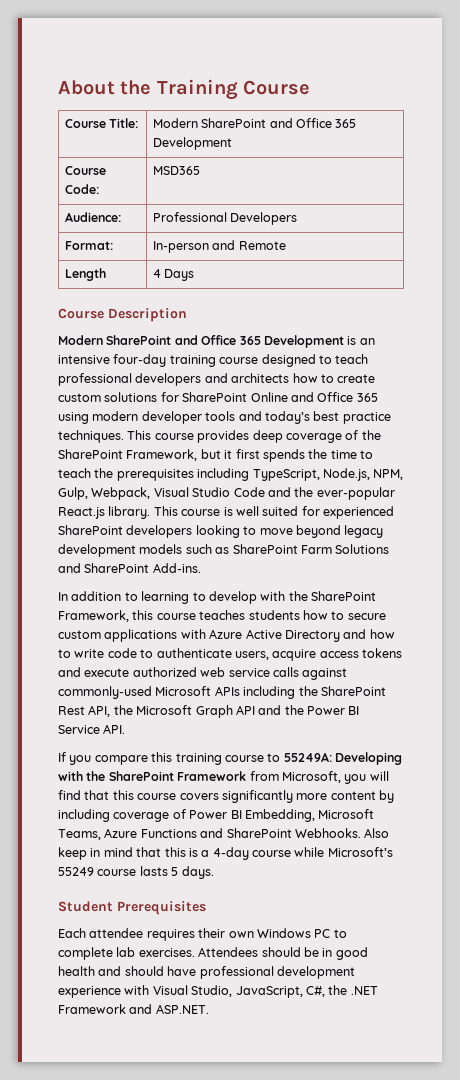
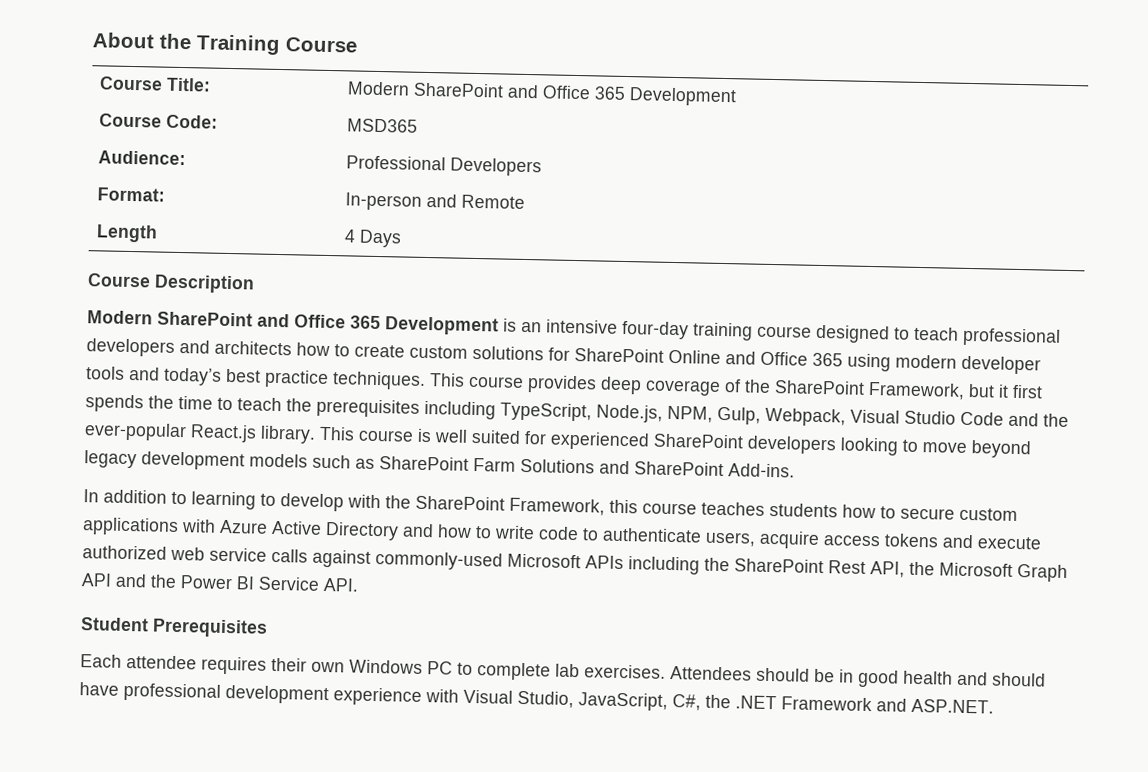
- If you compare this training course to 55249A: Developing with the SharePoint Framework from Microsoft, you will find that this course covers significantly more content by including coverage of Power BI Embedding, Microsoft Teams, Azure Functions and SharePoint Webhooks. Also keep in mind that this is a 4-day course while Microsoft’s 55249 course lasts 5 days.

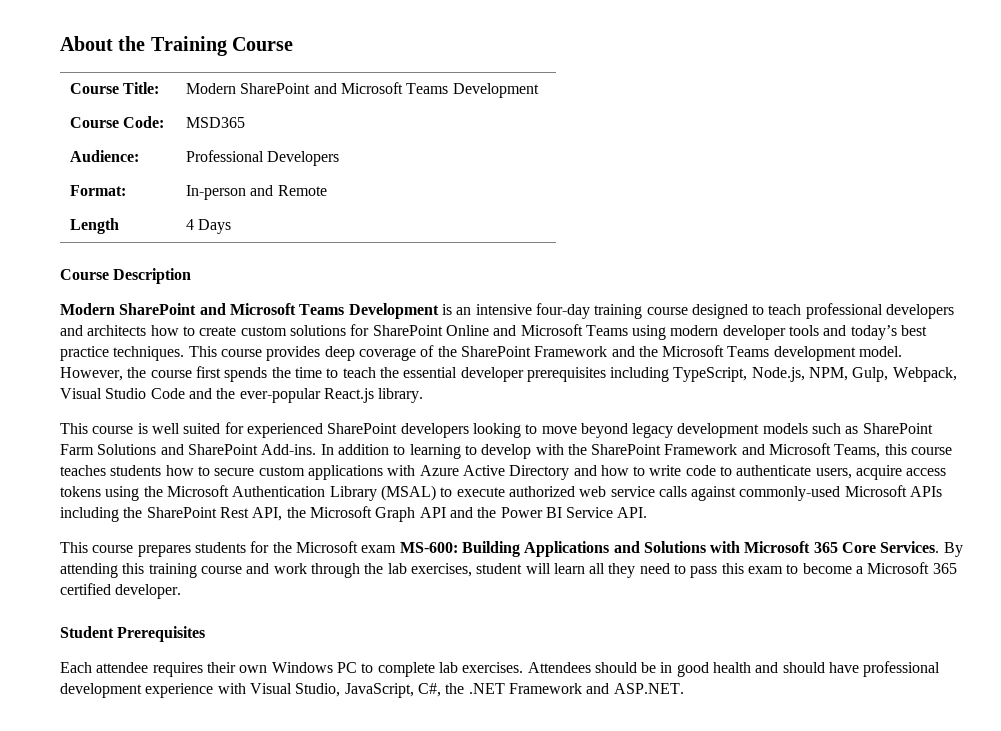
- Course Title: | Modern SharePoint and Office 365 Development
+ Course Title: | Modern SharePoint and Microsoft Teams Development
- Modern SharePoint and Office 365 Development is an intensive four-day training course designed to teach professional developers and architects how to create custom solutions for SharePoint Online and Office 365 using modern developer tools and today’s best practice techniques.
+ Modern SharePoint and Microsoft Teams Development is an intensive four-day training course designed to teach professional developers and architects how to create custom solutions for SharePoint Online and Microsoft Teams using modern developer tools and today’s best practice techniques.
- This course provides deep coverage of the SharePoint Framework, but it first spends the time to teach the prerequisites including TypeScript, Node.js, NPM, Gulp, Webpack, Visual Studio Code and the ever-popular React.js library. This course is well suited for experienced SharePoint developers looking to move beyond legacy development models such as SharePoint Farm Solutions and SharePoint Add-ins.
- In addition to learning to develop with the SharePoint Framework, this course teaches students how to secure custom applications with Azure Active Directory and how to write code to authenticate users, acquire access tokens and execute authorized web service calls against commonly-used Microsoft APIs including the SharePoint Rest API, the Microsoft Graph API and the Power BI Service API.
+ This course provides deep coverage of the SharePoint Framework and the Microsoft Teams development model. However, the course first spends the time to teach the essential developer prerequisites including TypeScript, Node.js, NPM, Gulp, Webpack, Visual Studio Code and the ever-popular React.js library.
+ This course is well suited for experienced SharePoint developers looking to move beyond legacy development models such as SharePoint Farm Solutions and SharePoint Add-ins. In addition to learning to develop with the SharePoint Framework and Microsoft Teams, this course teaches students how to secure custom applications with Azure Active Directory and how to write code to authenticate users, acquire access tokens using the Microsoft Authentication Library (MSAL) to execute authorized web service calls against commonly-used Microsoft APIs including the SharePoint Rest API, the Microsoft Graph API and the Power BI Service API.
+ This course prepares students for the Microsoft exam MS-600: Building Applications and Solutions with Microsoft 365 Core Services. By attending this training course and work through the lab exercises, student will learn all they need to pass this exam to become a Microsoft 365 certified developer.

